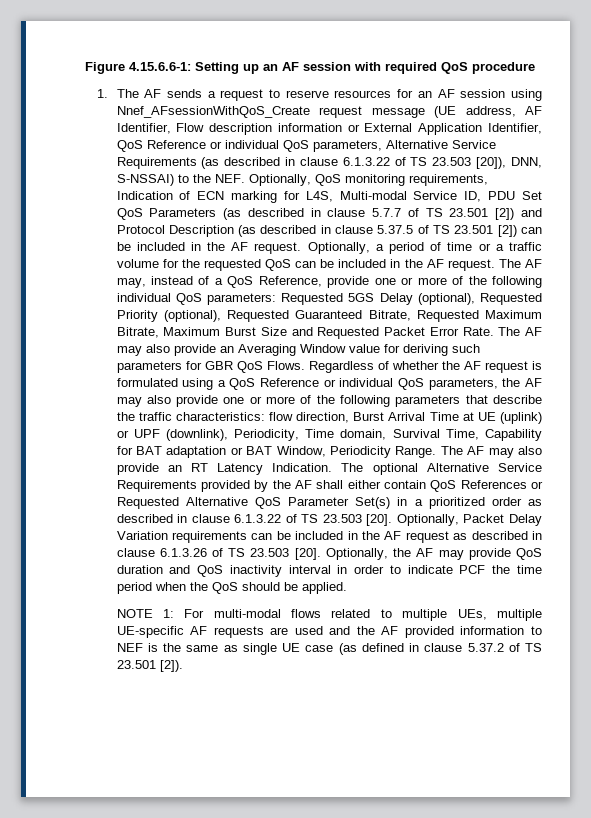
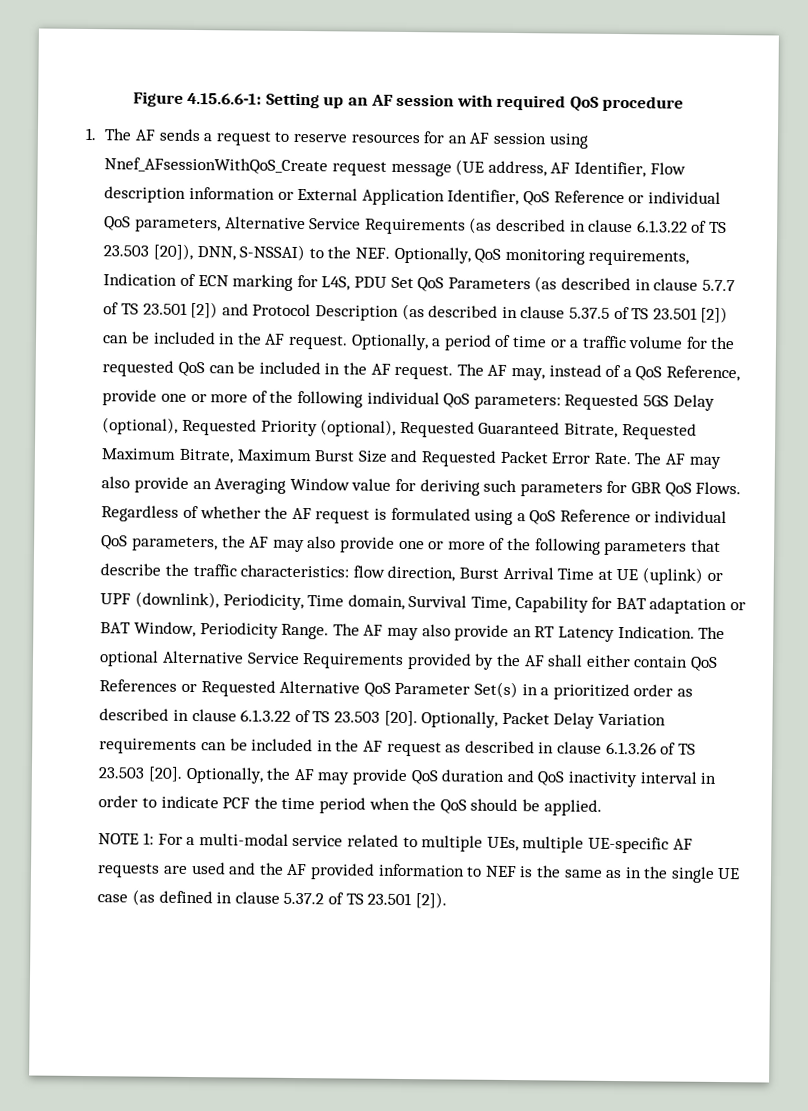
- 1. The AF sends a request to reserve resources for an AF session using Nnef_AFsessionWithQoS_Create request message (UE address, AF Identifier, Flow description information or External Application Identifier, QoS Reference or individual QoS parameters, Alternative Service Requirements (as described in clause 6.1.3.22 of TS 23.503 [20]), DNN, S-NSSAI) to the NEF. Optionally, QoS monitoring requirements, Indication of ECN marking for L4S, Multi-modal Service ID, PDU Set QoS Parameters (as described in clause 5.7.7 of TS 23.501 [2]) and Protocol Description (as described in clause 5.37.5 of TS 23.501 [2]) can be included in the AF request.
+ 1. The AF sends a request to reserve resources for an AF session using Nnef_AFsessionWithQoS_Create request message (UE address, AF Identifier, Flow description information or External Application Identifier, QoS Reference or individual QoS parameters, Alternative Service Requirements (as described in clause 6.1.3.22 of TS 23.503 [20]), DNN, S-NSSAI) to the NEF. Optionally, QoS monitoring requirements, Indication of ECN marking for L4S, PDU Set QoS Parameters (as described in clause 5.7.7 of TS 23.501 [2]) and Protocol Description (as described in clause 5.37.5 of TS 23.501 [2]) can be included in the AF request.
- NOTE 1: For multi-modal flows related to multiple UEs, multiple UE-specific AF requests are used and the AF provided information to NEF is the same as single UE case (as defined in clause 5.37.2 of TS 23.501 [2]).
+ NOTE 1: For a multi-modal service related to multiple UEs, multiple UE-specific AF requests are used and the AF provided information to NEF is the same as in the single UE case (as defined in clause 5.37.2 of TS 23.501 [2]).

